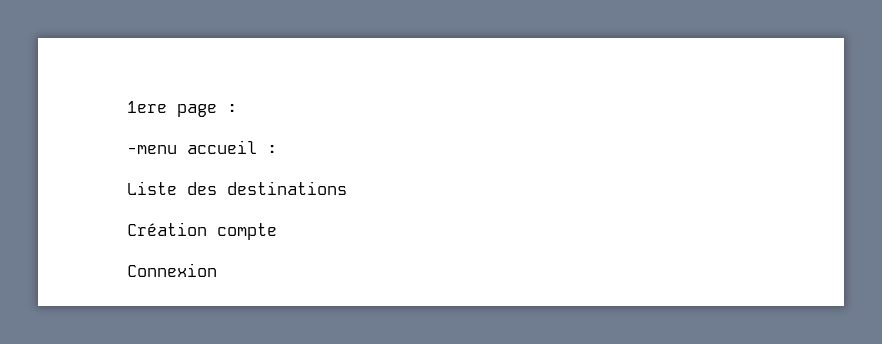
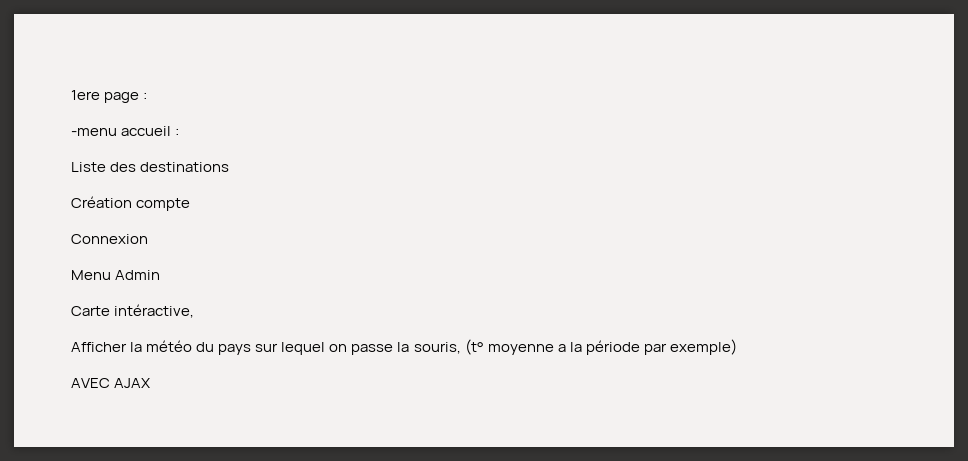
+ Menu Admin
+ Carte intéractive,
+ Afficher la météo du pays sur lequel on passe la souris, (t° moyenne a la période par exemple)
+ AVEC AJAX

